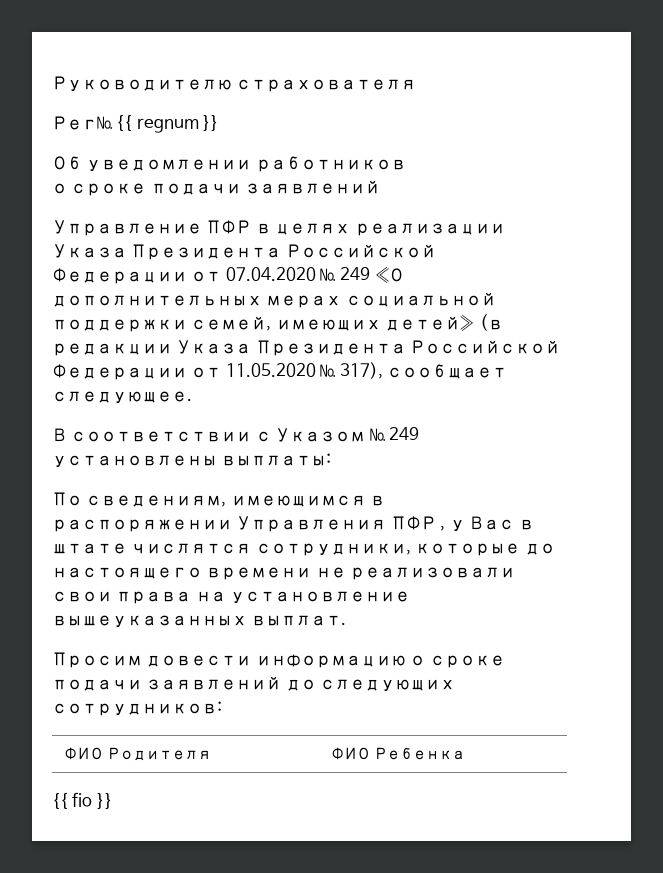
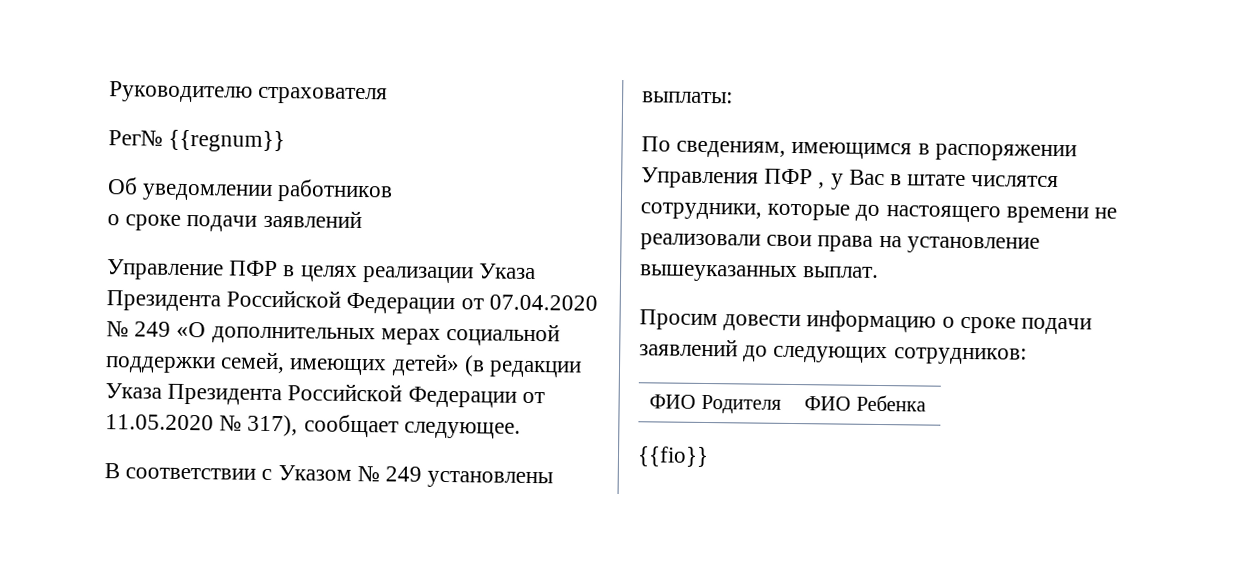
- Рег№ {{ regnum }}
+ Рег№ {{regnum}}
- {{ fio }}
+ {{fio}}

